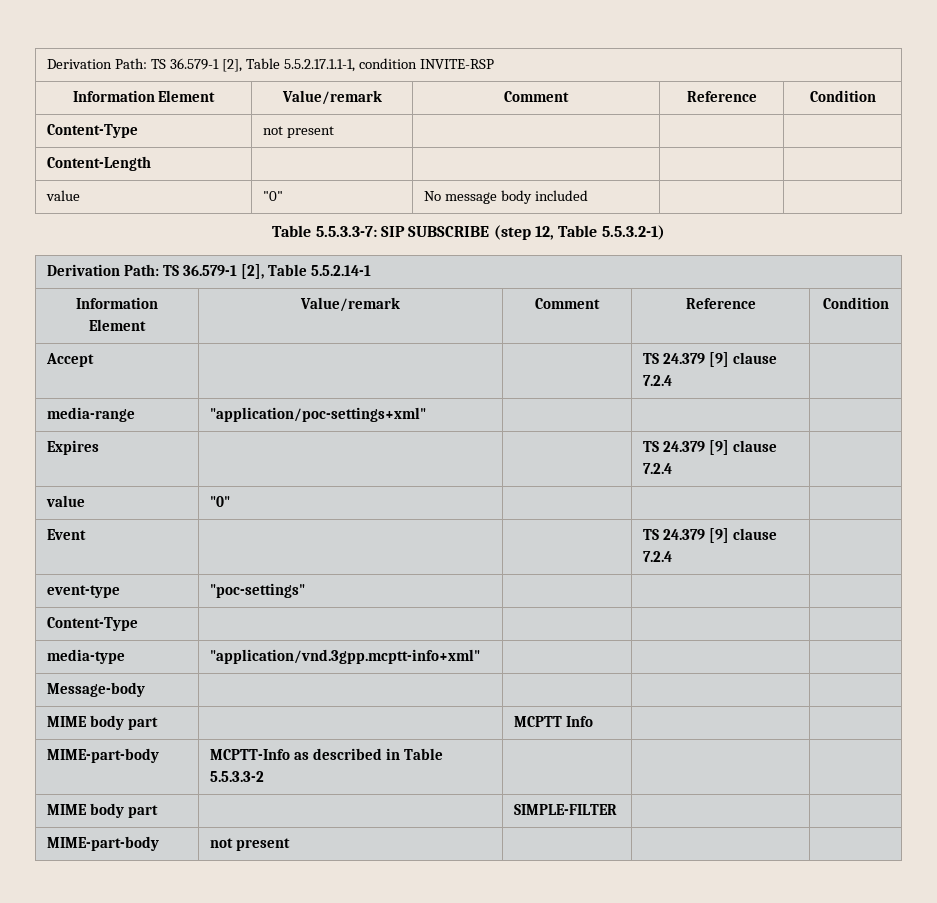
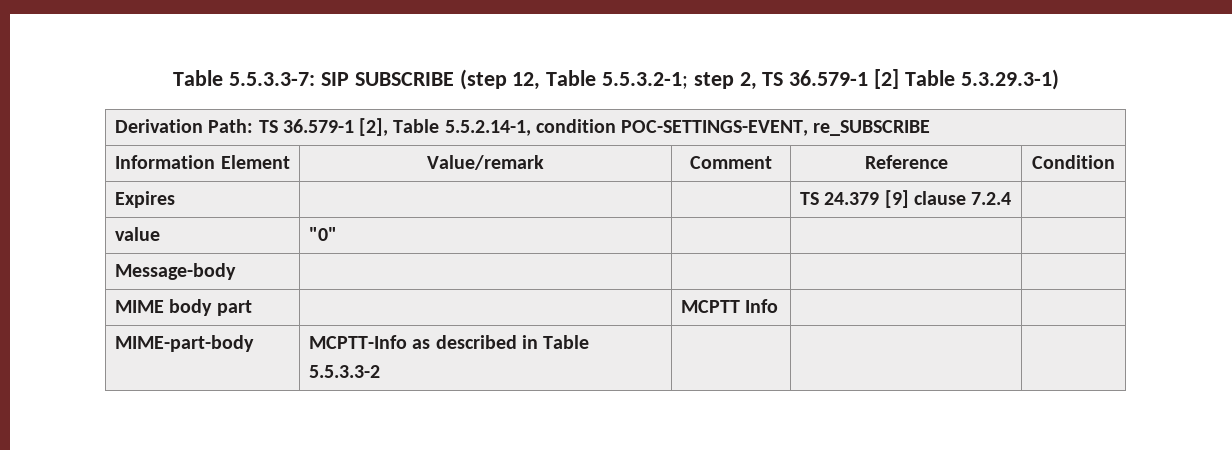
- Derivation Path: TS 36.579-1 [2], Table 5.5.2.17.1.1-1, condition INVITE-RSP
+ Table 5.5.3.3-7: SIP SUBSCRIBE (step 12, Table 5.5.3.2-1; step 2, TS 36.579-1 [2] Table 5.3.29.3-1)
+ Derivation Path: TS 36.579-1 [2], Table 5.5.2.14-1, condition POC-SETTINGS-EVENT, re_SUBSCRIBE
  Information Element | Value/remark | Comment | Reference | Condition
- Content-Type | not present | | |
- Content-Length | | | |
- value | "0" | No message body included | |
- Table 5.5.3.3-7: SIP SUBSCRIBE (step 12, Table 5.5.3.2-1)
- Derivation Path: TS 36.579-1 [2], Table 5.5.2.14-1
- Information Element | Value/remark | Comment | Reference | Condition
- Accept | | | TS 24.379 [9] clause 7.2.4 |
- media-range | "application/poc-settings+xml" | | |
- Event | | | TS 24.379 [9] clause 7.2.4 |
- event-type | "poc-settings" | | |
- Content-Type | | | |
- media-type | "application/vnd.3gpp.mcptt-info+xml" | | |
- MIME body part | | SIMPLE-FILTER | |
- MIME-part-body | not present | | |

